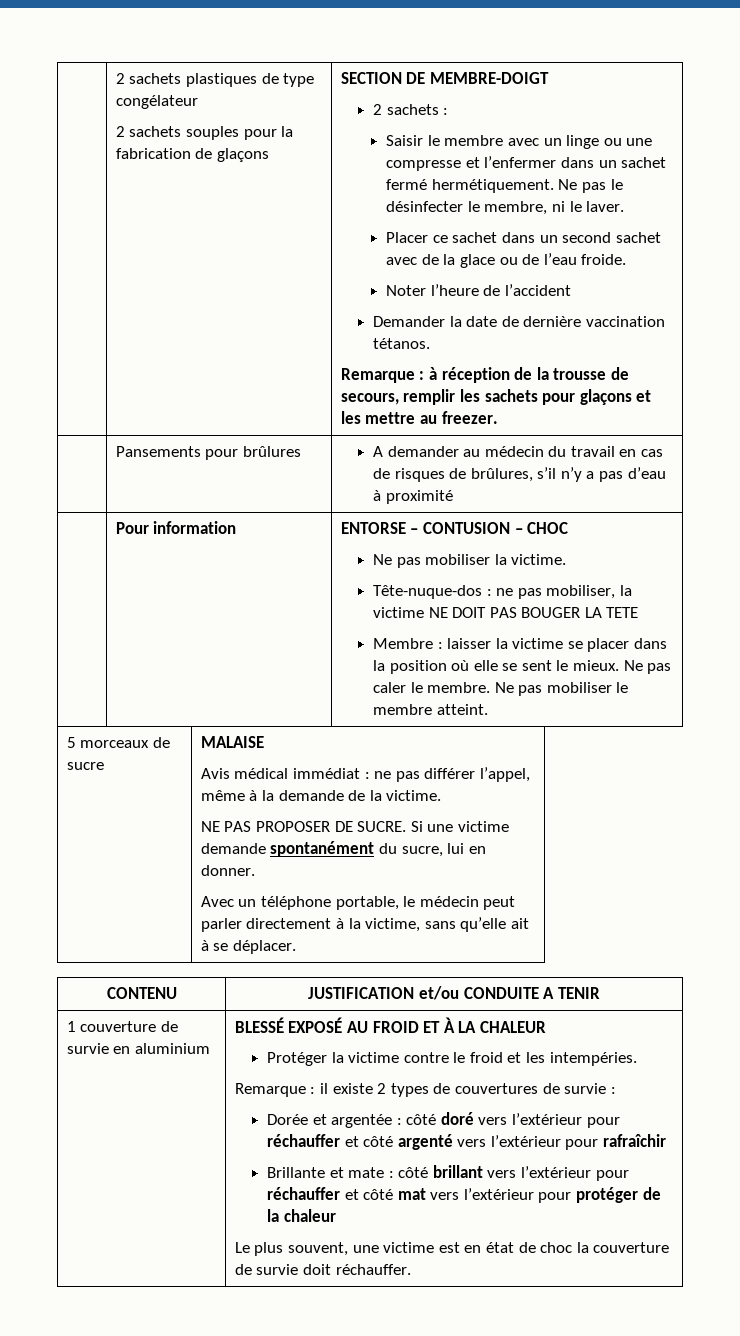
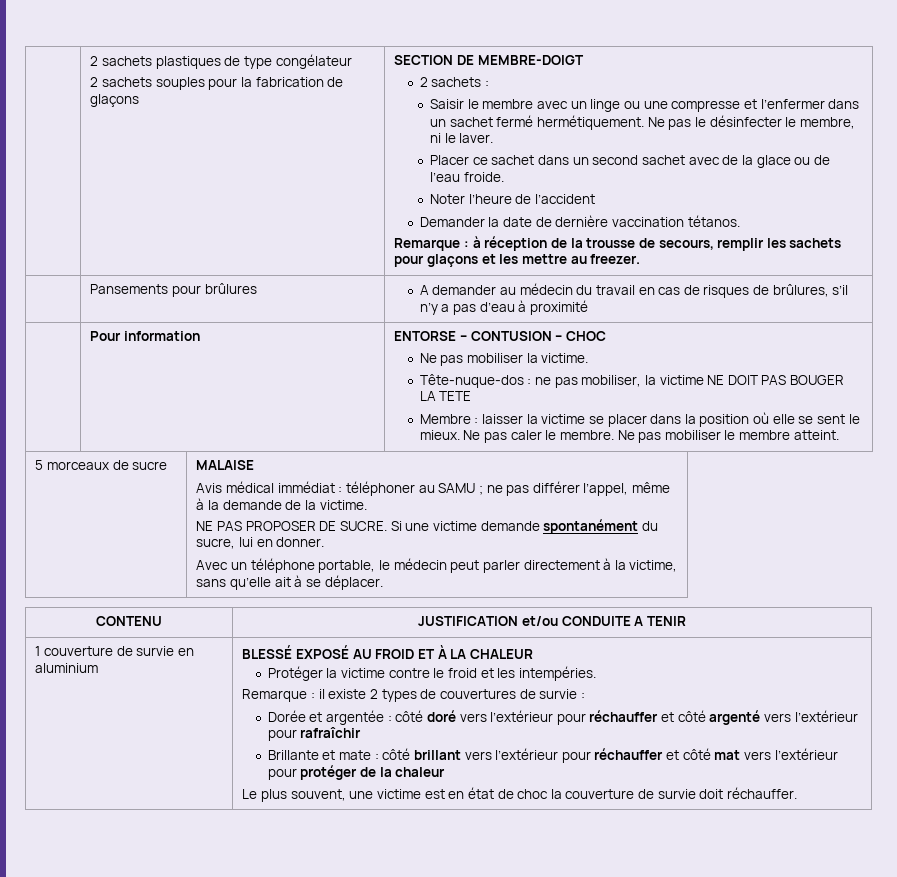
- Avis médical immédiat : ne pas différer l’appel, même à la demande de la victime.
+ Avis médical immédiat : téléphoner au SAMU ; ne pas différer l’appel, même à la demande de la victime.

